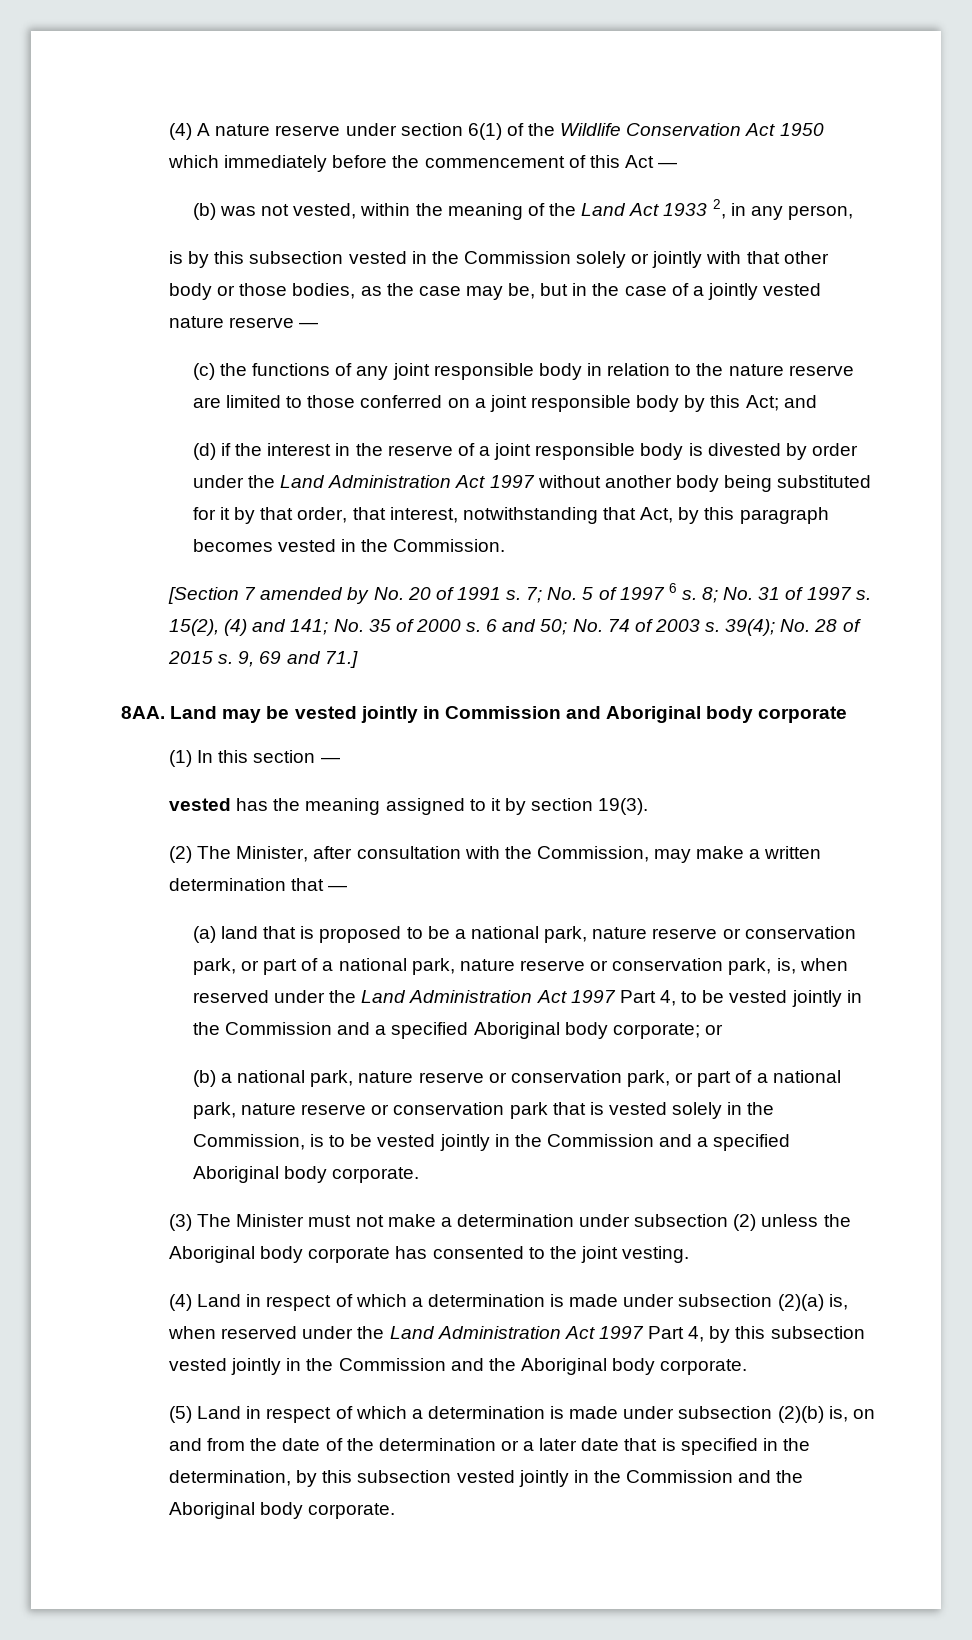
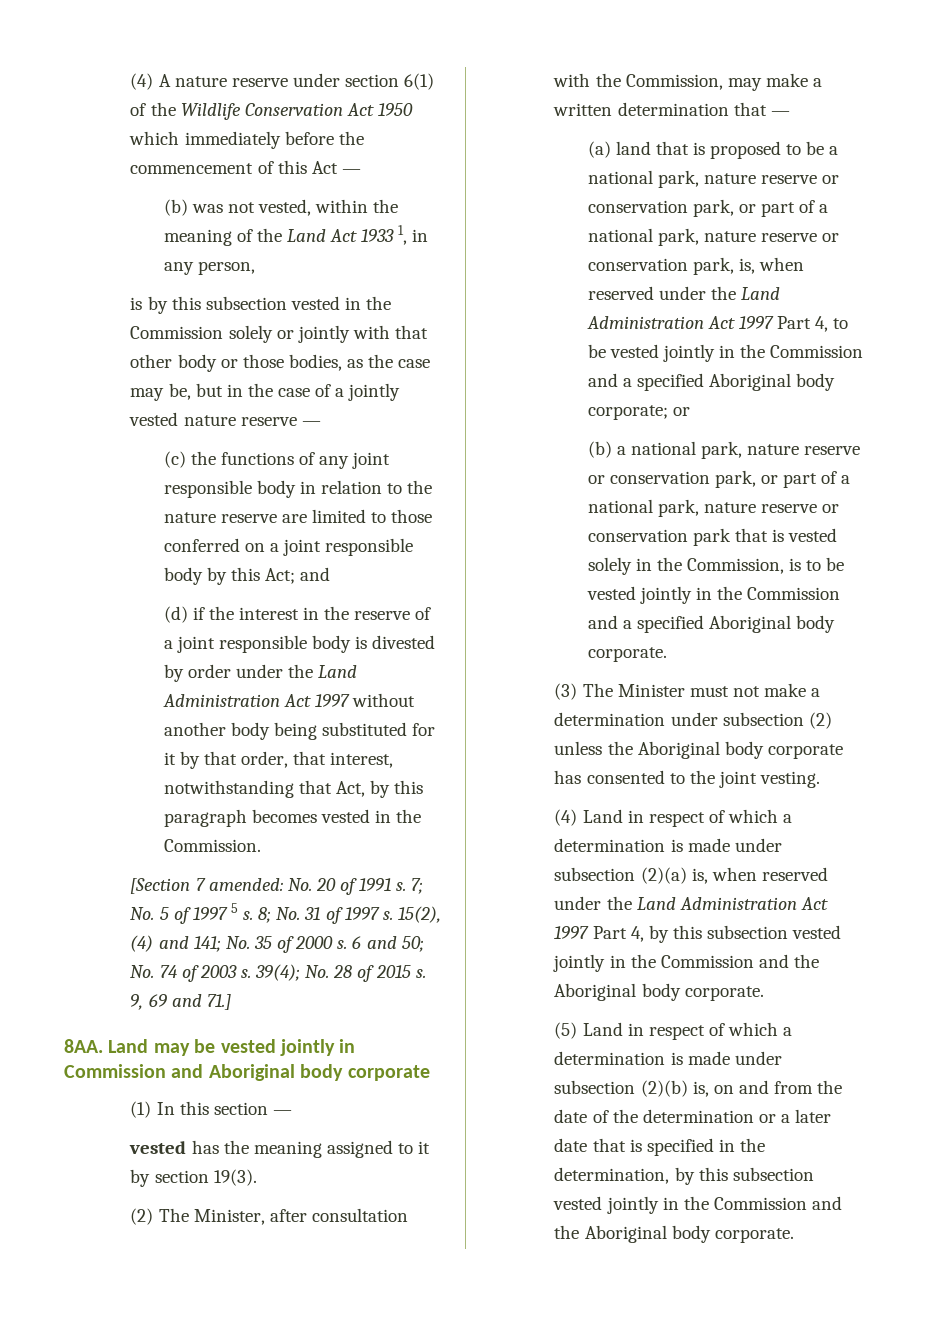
- (b) was not vested, within the meaning of the Land Act 1933 2, in any person,
+ (b) was not vested, within the meaning of the Land Act 1933 1, in any person,
- [Section 7 amended by No. 20 of 1991 s.
+ [Section 7 amended: No. 20 of 1991 s.
- 7; No. 5 of 1997 6 s.
+ 7; No. 5 of 1997 5 s.

